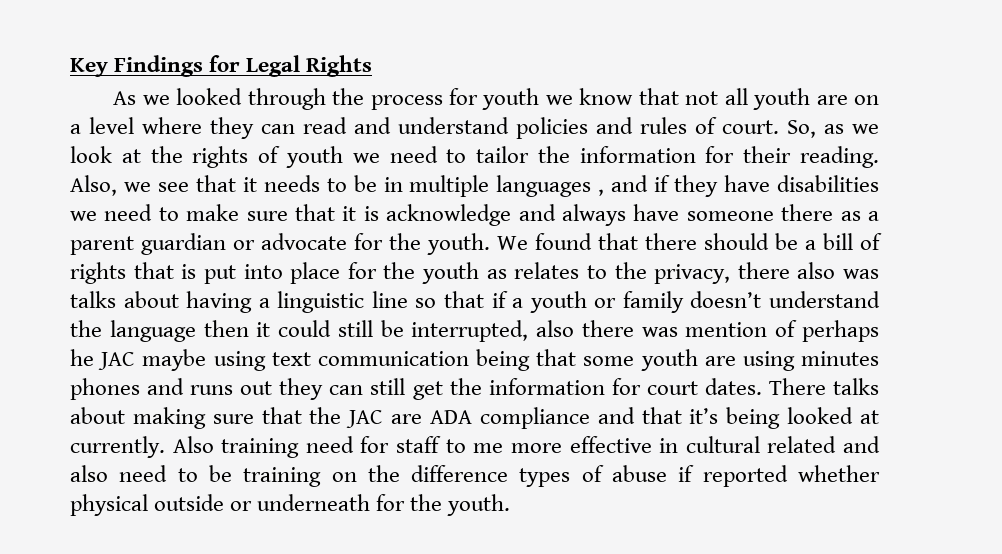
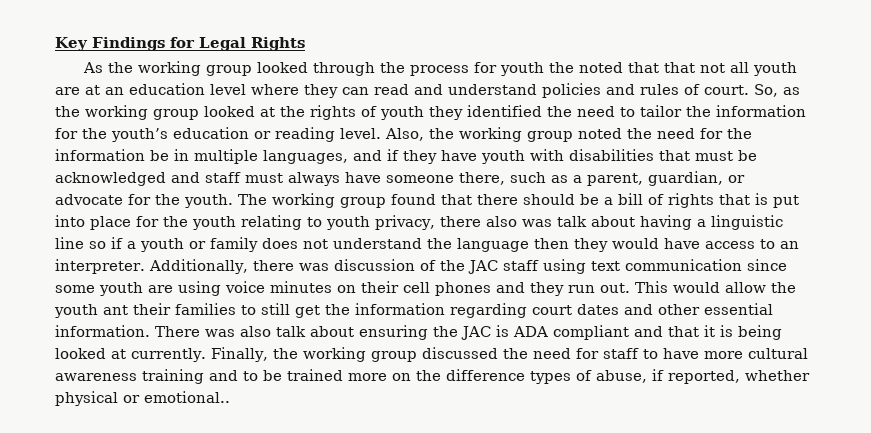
- As we looked through the process for youth we know that not all youth are on a level where they can read and understand policies and rules of court.
+ As the working group looked through the process for youth the noted that that not all youth are at an education level where they can read and understand policies and rules of court.
- So, as we look at the rights of youth we need to tailor the information for their reading. Also, we see that it needs to be in multiple languages , and if they have disabilities we need to make sure that it is acknowledge and always have someone there as a parent guardian or advocate for the youth.
+ So, as the working group looked at the rights of youth they identified the need to tailor the information for the youth’s education or reading level. Also, the working group noted the need for the information be in multiple languages, and if they have youth with disabilities that must be acknowledged and staff must always have someone there, such as a parent, guardian, or advocate for the youth.
- We found that there should be a bill of rights that is put into place for the youth as relates to the privacy, there also was talks about having a linguistic line so that if a youth or family doesn’t understand the language then it could still be interrupted, also there was mention of perhaps he JAC maybe using text communication being that some youth are using minutes phones and runs out they can still get the information for court dates. There talks about making sure that the JAC are ADA compliance and that it’s being looked at currently. Also training need for staff to me more effective in cultural related and also need to be training on the difference types of abuse if reported whether physical outside or underneath for the youth.
+ The working group found that there should be a bill of rights that is put into place for the youth relating to youth privacy, there also was talk about having a linguistic line so if a youth or family does not understand the language then they would have access to an interpreter. Additionally, there was discussion of the JAC staff using text communication since some youth are using voice minutes on their cell phones and they run out. This would allow the youth ant their families to still get the information regarding court dates and other essential information. There was also talk about ensuring the JAC is ADA compliant and that it is being looked at currently. Finally, the working group discussed the need for staff to have more cultural awareness training and to be trained more on the difference types of abuse, if reported, whether physical or emotional..

